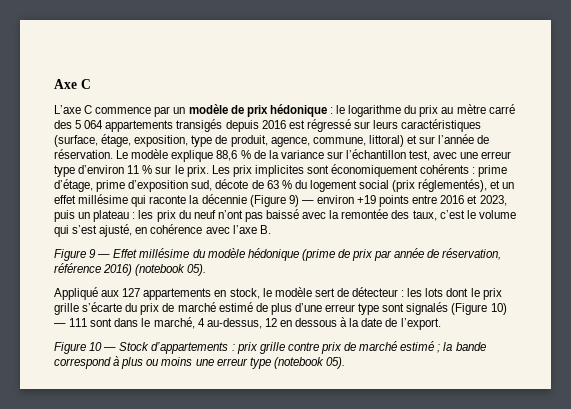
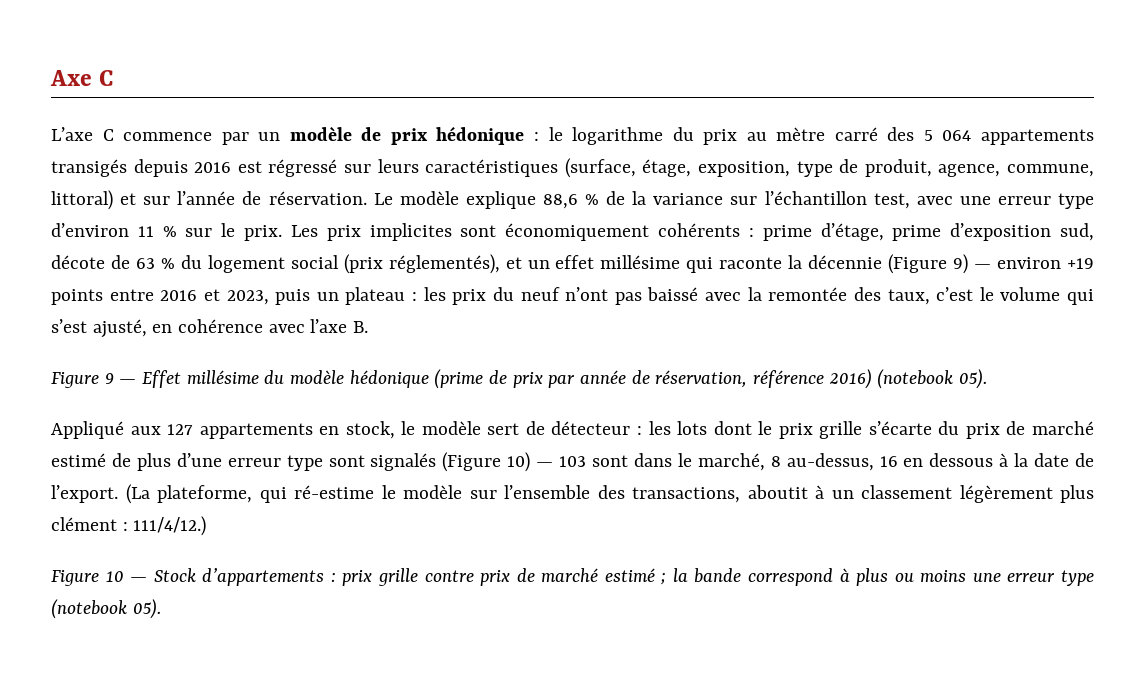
- Appliqué aux 127 appartements en stock, le modèle sert de détecteur : les lots dont le prix grille s’écarte du prix de marché estimé de plus d’une erreur type sont signalés (Figure 10) — 111 sont dans le marché, 4 au-dessus, 12 en dessous à la date de l’export.
+ Appliqué aux 127 appartements en stock, le modèle sert de détecteur : les lots dont le prix grille s’écarte du prix de marché estimé de plus d’une erreur type sont signalés (Figure 10) — 103 sont dans le marché, 8 au-dessus, 16 en dessous à la date de l’export. (La plateforme, qui ré-estime le modèle sur l’ensemble des transactions, aboutit à un classement légèrement plus clément : 111/4/12.)

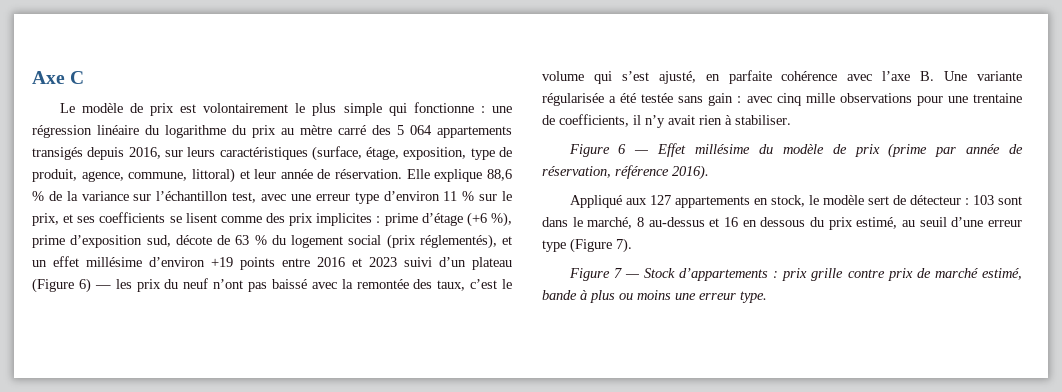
- L’axe C commence par un modèle de prix hédonique : le logarithme du prix au mètre carré des 5 064 appartements transigés depuis 2016 est régressé sur leurs caractéristiques (surface, étage, exposition, type de produit, agence, commune, littoral) et sur l’année de réservation. Le modèle explique 88,6 % de la variance sur l’échantillon test, avec une erreur type d’environ 11 % sur le prix. Les prix implicites sont économiquement cohérents : prime d’étage, prime d’exposition sud, décote de 63 % du logement social (prix réglementés), et un effet millésime qui raconte la décennie (Figure 9) — environ +19 points entre 2016 et 2023, puis un plateau : les prix du neuf n’ont pas baissé avec la remontée des taux, c’est le volume qui s’est ajusté, en cohérence avec l’axe B.
- Figure 9 — Effet millésime du modèle hédonique (prime de prix par année de réservation, référence 2016) (notebook 05).
+ Le modèle de prix est volontairement le plus simple qui fonctionne : une régression linéaire du logarithme du prix au mètre carré des 5 064 appartements transigés depuis 2016, sur leurs caractéristiques (surface, étage, exposition, type de produit, agence, commune, littoral) et leur année de réservation. Elle explique 88,6 % de la variance sur l’échantillon test, avec une erreur type d’environ 11 % sur le prix, et ses coefficients se lisent comme des prix implicites : prime d’étage (+6 %), prime d’exposition sud, décote de 63 % du logement social (prix réglementés), et un effet millésime d’environ +19 points entre 2016 et 2023 suivi d’un plateau (Figure 6) — les prix du neuf n’ont pas baissé avec la remontée des taux, c’est le volume qui s’est ajusté, en parfaite cohérence avec l’axe B. Une variante régularisée a été testée sans gain : avec cinq mille observations pour une trentaine de coefficients, il n’y avait rien à stabiliser.
+ Figure 6 — Effet millésime du modèle de prix (prime par année de réservation, référence 2016).
- Appliqué aux 127 appartements en stock, le modèle sert de détecteur : les lots dont le prix grille s’écarte du prix de marché estimé de plus d’une erreur type sont signalés (Figure 10) — 103 sont dans le marché, 8 au-dessus, 16 en dessous à la date de l’export. (La plateforme, qui ré-estime le modèle sur l’ensemble des transactions, aboutit à un classement légèrement plus clément : 111/4/12.)
- Figure 10 — Stock d’appartements : prix grille contre prix de marché estimé ; la bande correspond à plus ou moins une erreur type (notebook 05).
+ Appliqué aux 127 appartements en stock, le modèle sert de détecteur : 103 sont dans le marché, 8 au-dessus et 16 en dessous du prix estimé, au seuil d’une erreur type (Figure 7).
+ Figure 7 — Stock d’appartements : prix grille contre prix de marché estimé, bande à plus ou moins une erreur type.

